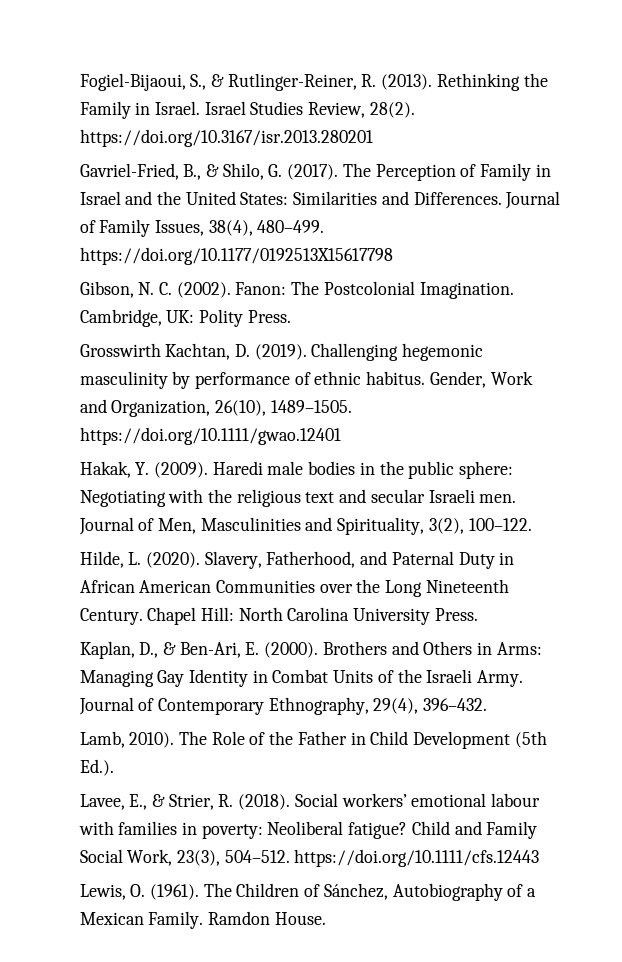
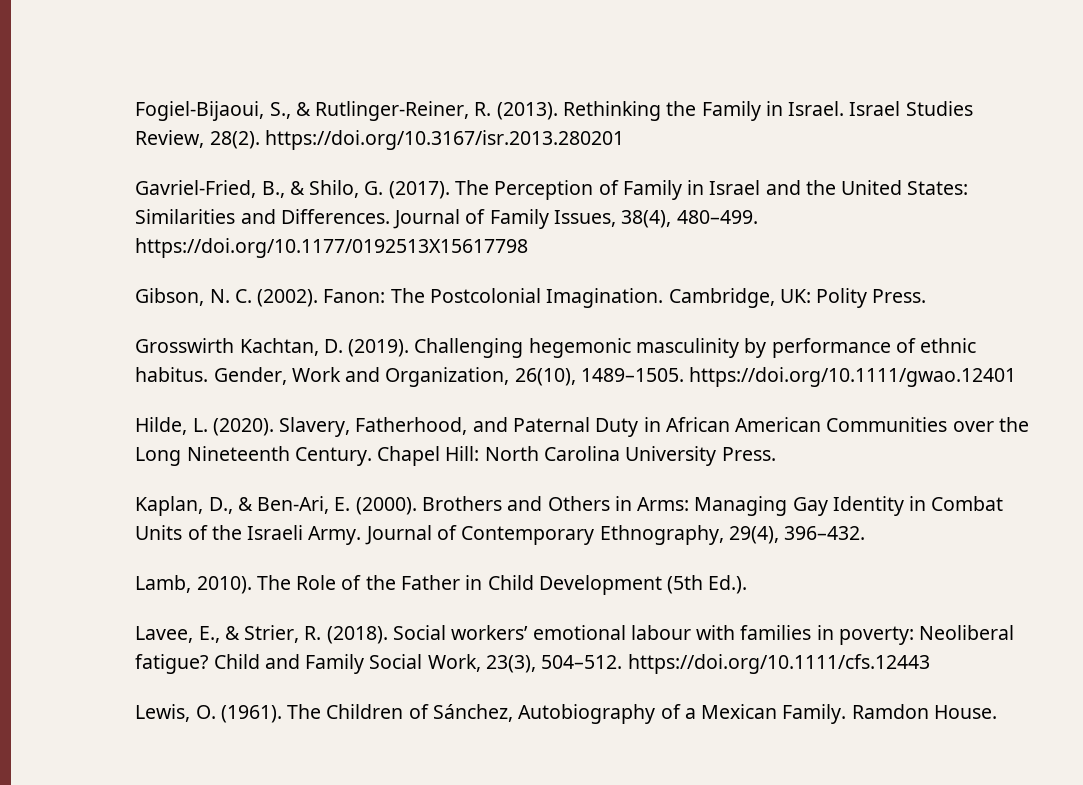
- Hakak, Y. (2009). Haredi male bodies in the public sphere: Negotiating with the religious text and secular Israeli men. Journal of Men, Masculinities and Spirituality, 3(2), 100–122.

